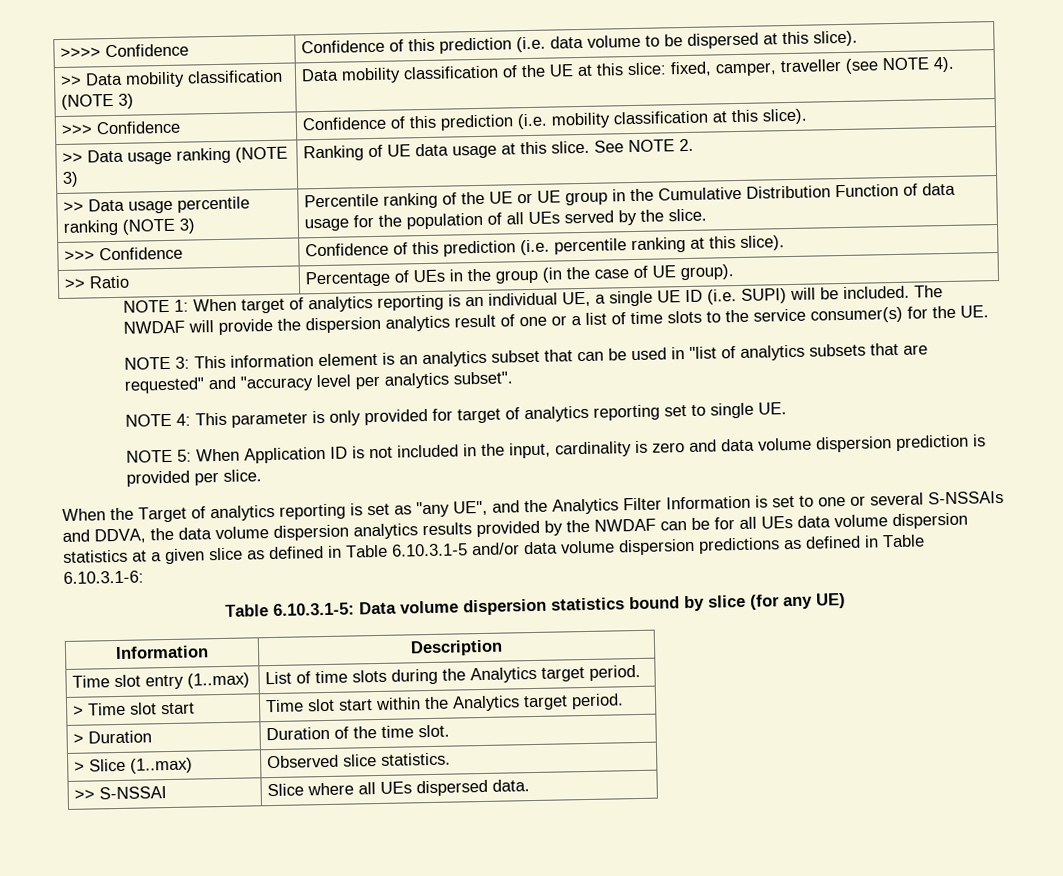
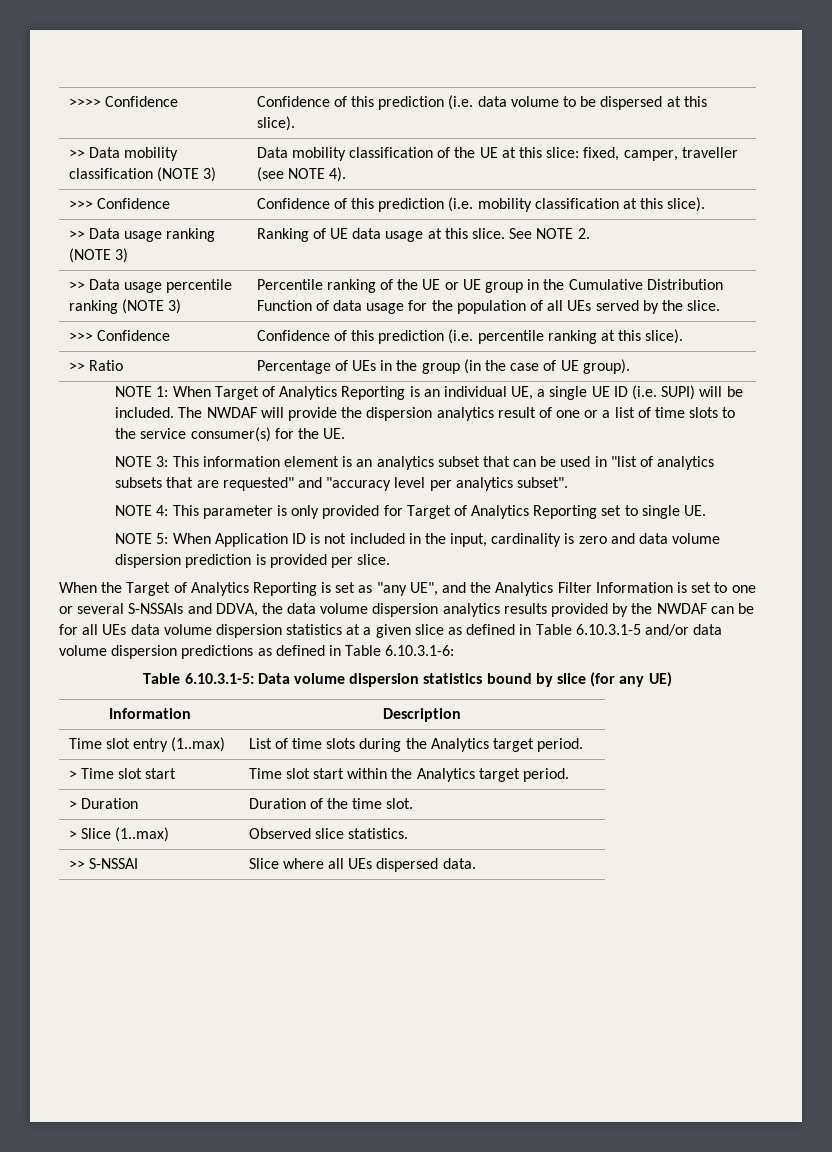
- NOTE 1: When target of analytics reporting is an individual UE, a single UE ID (i.e. SUPI) will be included.
+ NOTE 1: When Target of Analytics Reporting is an individual UE, a single UE ID (i.e. SUPI) will be included.
- NOTE 4: This parameter is only provided for target of analytics reporting set to single UE.
+ NOTE 4: This parameter is only provided for Target of Analytics Reporting set to single UE.
- When the Target of analytics reporting is set as "any UE", and the Analytics Filter Information is set to one or several S-NSSAIs and DDVA, the data volume dispersion analytics results provided by the NWDAF can be for all UEs data volume dispersion statistics at a given slice as defined in Table 6.10.3.1-5 and/or data volume dispersion predictions as defined in Table 6.10.3.1-6:
+ When the Target of Analytics Reporting is set as "any UE", and the Analytics Filter Information is set to one or several S-NSSAIs and DDVA, the data volume dispersion analytics results provided by the NWDAF can be for all UEs data volume dispersion statistics at a given slice as defined in Table 6.10.3.1-5 and/or data volume dispersion predictions as defined in Table 6.10.3.1-6:

